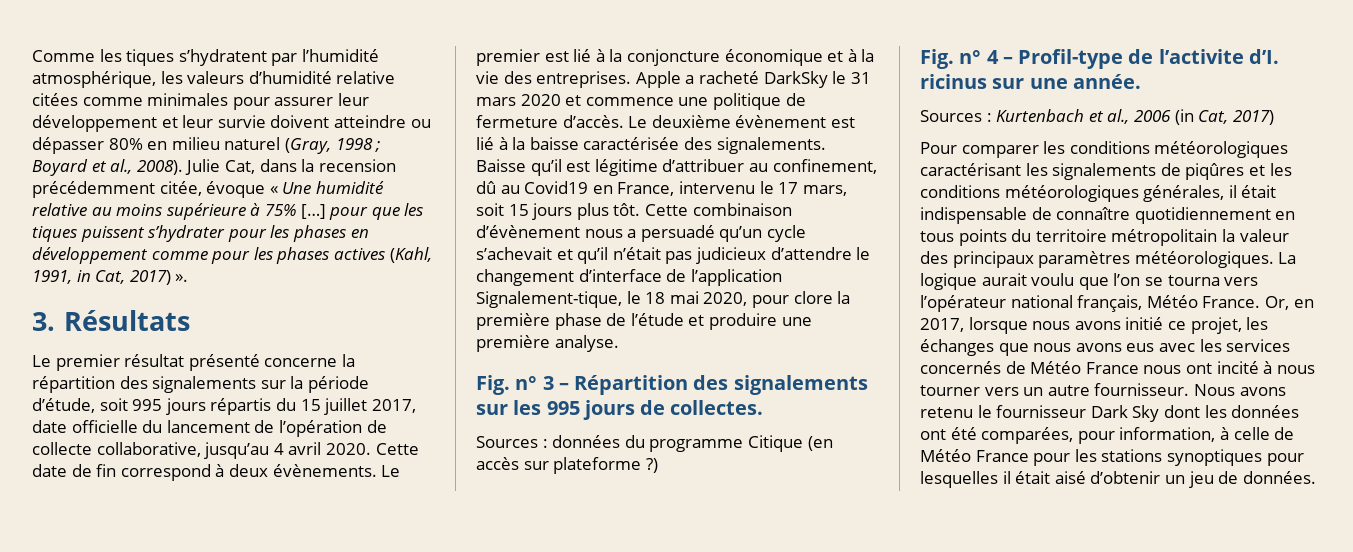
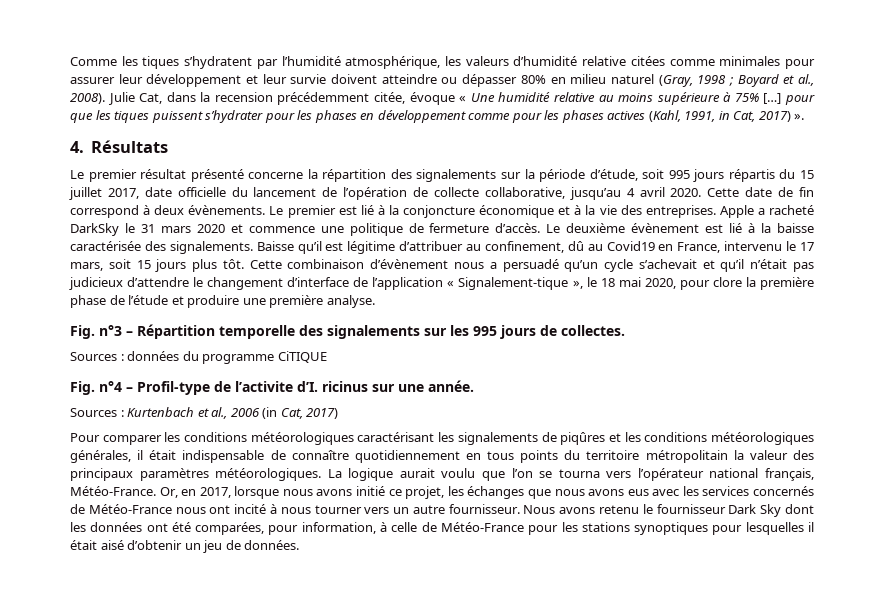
- 3. Résultats
+ 4. Résultats
- Cette combinaison d’évènement nous a persuadé qu’un cycle s’achevait et qu’il n’était pas judicieux d’attendre le changement d’interface de l’application Signalement-tique, le 18 mai 2020, pour clore la première phase de l’étude et produire une première analyse.
+ Cette combinaison d’évènement nous a persuadé qu’un cycle s’achevait et qu’il n’était pas judicieux d’attendre le changement d’interface de l’application « Signalement-tique », le 18 mai 2020, pour clore la première phase de l’étude et produire une première analyse.
- Fig. n° 3 – Répartition des signalements sur les 995 jours de collectes.
+ Fig. n°3 – Répartition temporelle des signalements sur les 995 jours de collectes.
- Sources : données du programme Citique (en accès sur plateforme ?)
- Fig. n° 4 – Profil-type de l’activite d’I. ricinus sur une année.
+ Sources : données du programme CiTIQUE
+ Fig. n°4 – Profil-type de l’activite d’I. ricinus sur une année.
- La logique aurait voulu que l’on se tourna vers l’opérateur national français, Météo France.
+ La logique aurait voulu que l’on se tourna vers l’opérateur national français, Météo-France.
- Or, en 2017, lorsque nous avons initié ce projet, les échanges que nous avons eus avec les services concernés de Météo France nous ont incité à nous tourner vers un autre fournisseur.
+ Or, en 2017, lorsque nous avons initié ce projet, les échanges que nous avons eus avec les services concernés de Météo-France nous ont incité à nous tourner vers un autre fournisseur.
- Nous avons retenu le fournisseur Dark Sky dont les données ont été comparées, pour information, à celle de Météo France pour les stations synoptiques pour lesquelles il était aisé d’obtenir un jeu de données.
+ Nous avons retenu le fournisseur Dark Sky dont les données ont été comparées, pour information, à celle de Météo-France pour les stations synoptiques pour lesquelles il était aisé d’obtenir un jeu de données.

